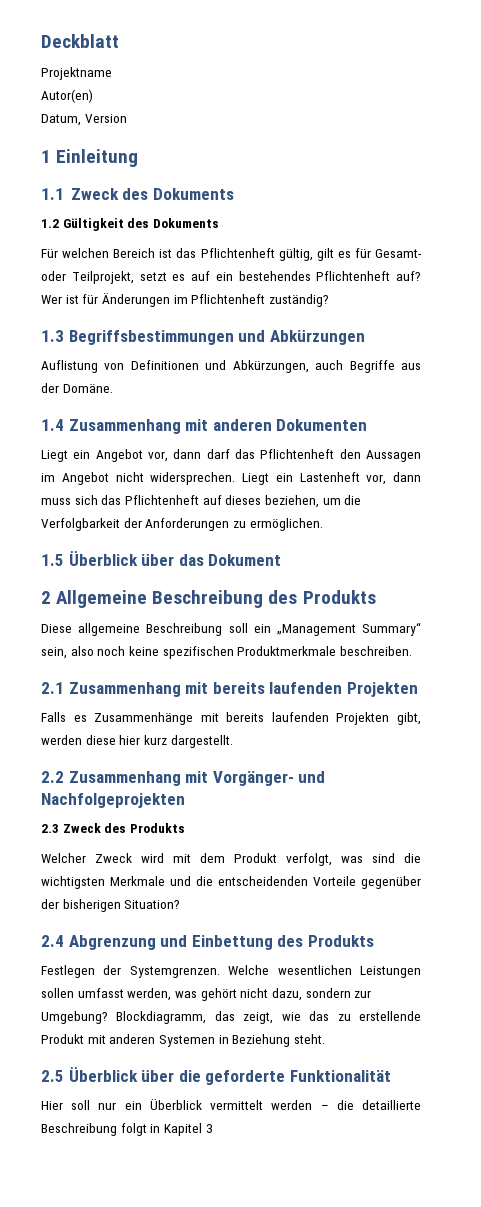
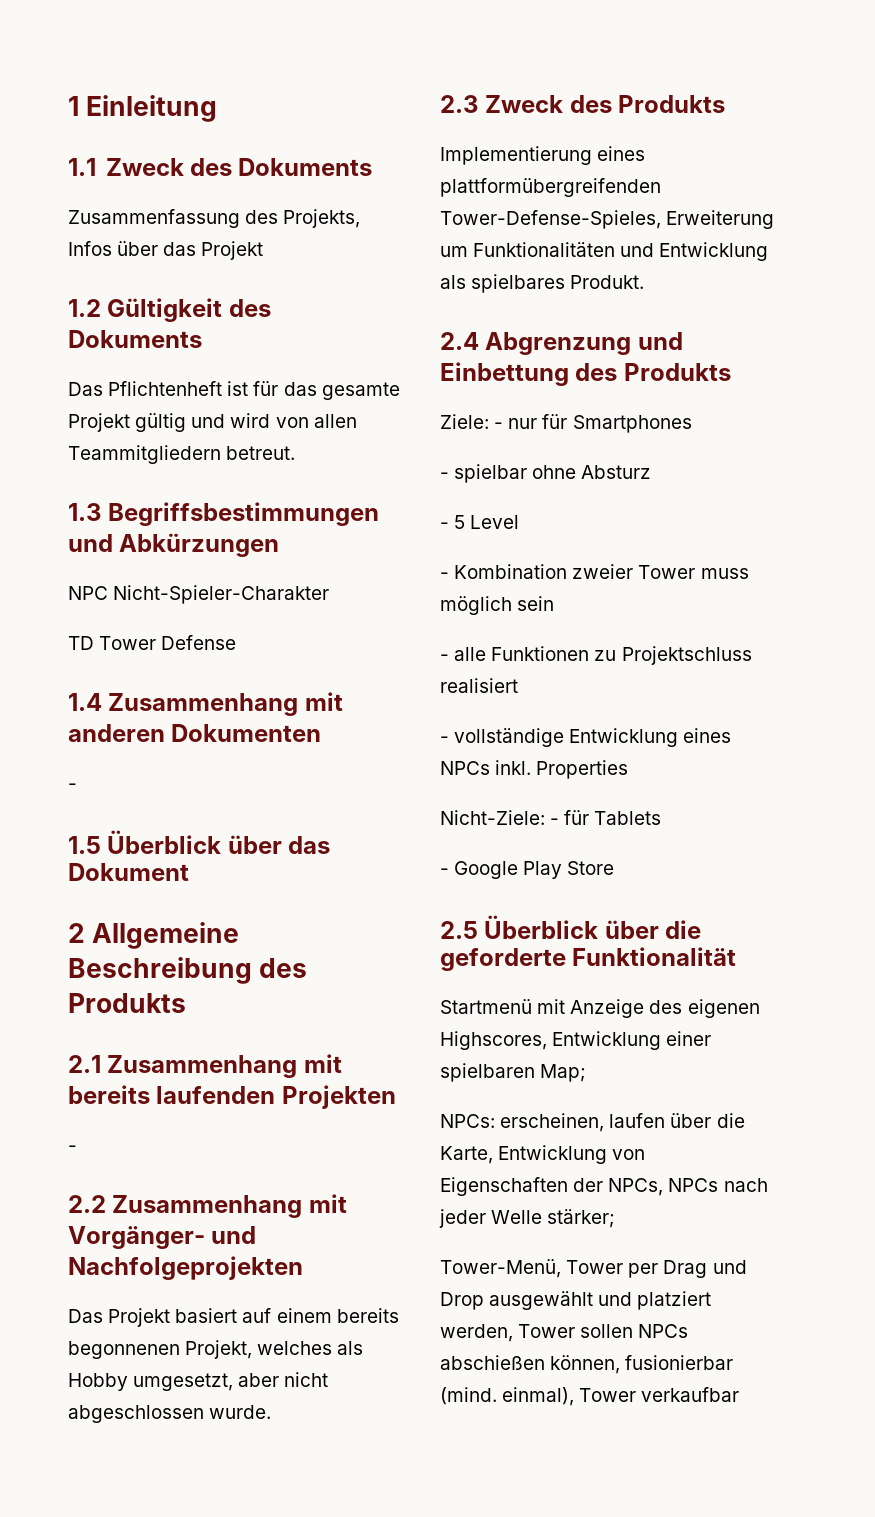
- Deckblatt
- Projektname
- Autor(en)
- Datum, Version
+ Zusammenfassung des Projekts, Infos über das Projekt
  1.2 Gültigkeit des Dokuments
- Für welchen Bereich ist das Pflichtenheft gültig, gilt es für Gesamt- oder Teilprojekt, setzt es auf ein bestehendes Pflichtenheft auf? Wer ist für Änderungen im Pflichtenheft zuständig?
+ Das Pflichtenheft ist für das gesamte Projekt gültig und wird von allen Teammitgliedern betreut.
  1.3 Begriffsbestimmungen und Abkürzungen
- Auflistung von Definitionen und Abkürzungen, auch Begriffe aus der Domäne.
+ NPC Nicht-Spieler-Charakter
+ TD Tower Defense
  1.4 Zusammenhang mit anderen Dokumenten
- Liegt ein Angebot vor, dann darf das Pflichtenheft den Aussagen im Angebot nicht widersprechen. Liegt ein Lastenheft vor, dann muss sich das Pflichtenheft auf dieses beziehen, um die Verfolgbarkeit der Anforderungen zu ermöglichen.
+ -
- Diese allgemeine Beschreibung soll ein „Management Summary“ sein, also noch keine spezifischen Produktmerkmale beschreiben.
  2.1 Zusammenhang mit bereits laufenden Projekten
- Falls es Zusammenhänge mit bereits laufenden Projekten gibt, werden diese hier kurz dargestellt.
+ -
+ Das Projekt basiert auf einem bereits begonnenen Projekt, welches als Hobby umgesetzt, aber nicht abgeschlossen wurde.
  2.3 Zweck des Produkts
- Welcher Zweck wird mit dem Produkt verfolgt, was sind die wichtigsten Merkmale und die entscheidenden Vorteile gegenüber der bisherigen Situation?
+ Implementierung eines plattformübergreifenden Tower-Defense-Spieles, Erweiterung um Funktionalitäten und Entwicklung als spielbares Produkt.
- Festlegen der Systemgrenzen. Welche wesentlichen Leistungen sollen umfasst werden, was gehört nicht dazu, sondern zur Umgebung? Blockdiagramm, das zeigt, wie das zu erstellende Produkt mit anderen Systemen in Beziehung steht.
+ Ziele: - nur für Smartphones
+ - spielbar ohne Absturz
+ - 5 Level
+ - Kombination zweier Tower muss möglich sein
+ - alle Funktionen zu Projektschluss realisiert
+ - vollständige Entwicklung eines NPCs inkl. Properties
+ Nicht-Ziele: - für Tablets
+ - Google Play Store
- Hier soll nur ein Überblick vermittelt werden – die detaillierte Beschreibung folgt in Kapitel 3
+ Startmenü mit Anzeige des eigenen Highscores, Entwicklung einer spielbaren Map;
+ NPCs: erscheinen, laufen über die Karte, Entwicklung von Eigenschaften der NPCs, NPCs nach jeder Welle stärker;
+ Tower-Menü, Tower per Drag und Drop ausgewählt und platziert werden, Tower sollen NPCs abschießen können, fusionierbar (mind. einmal), Tower verkaufbar

